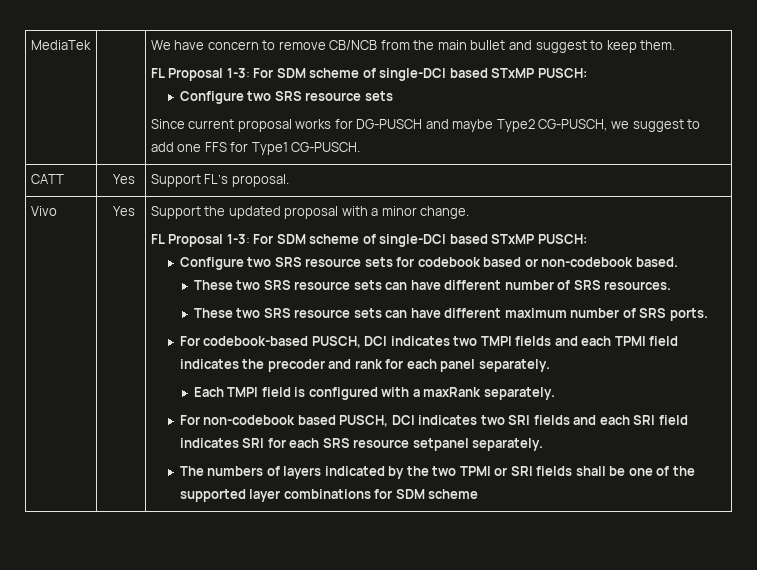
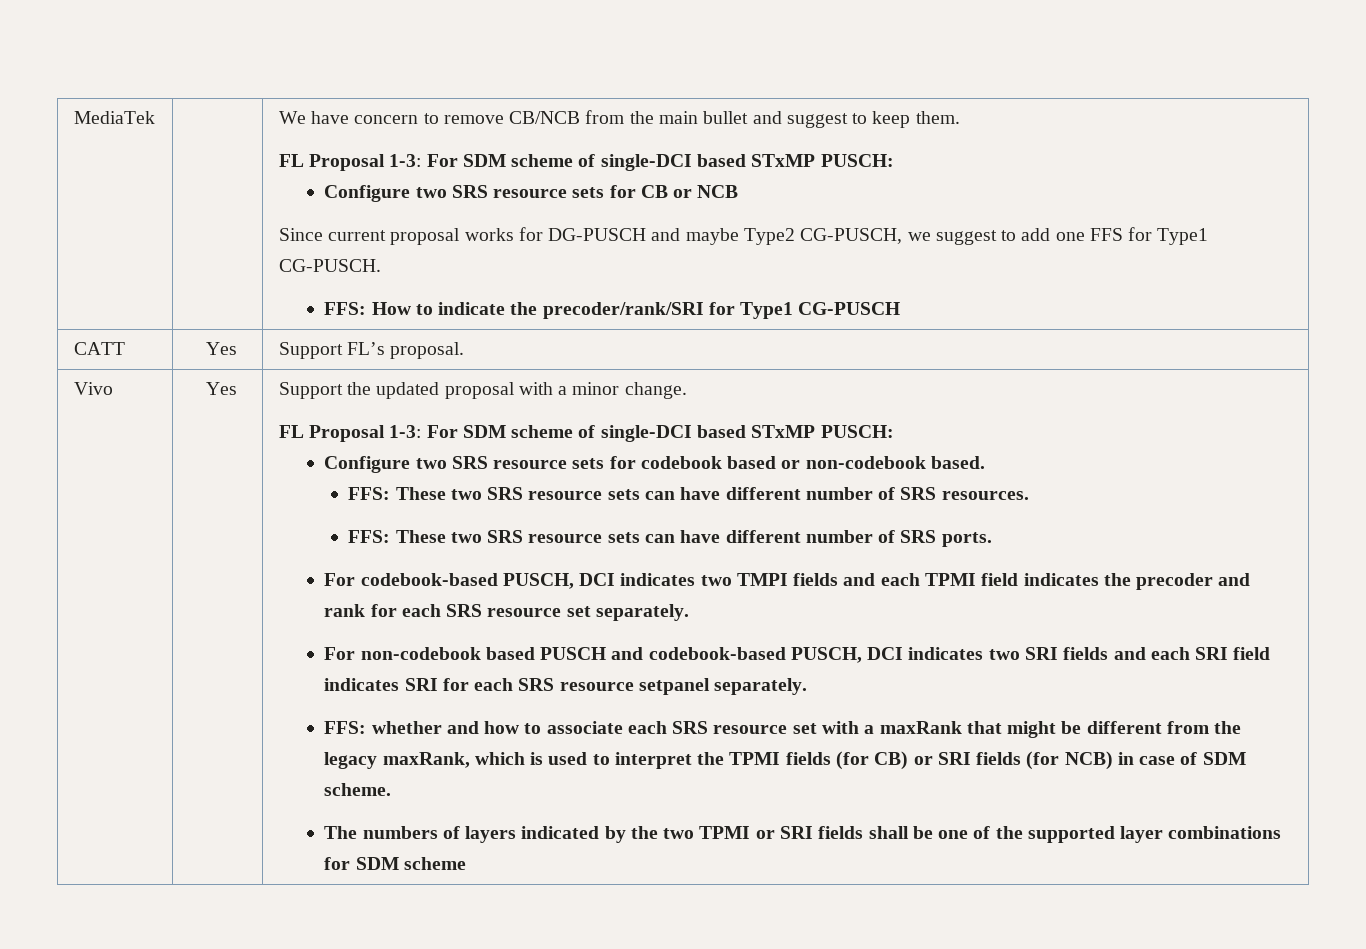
  We have concern to remove CB/NCB from the main bullet and suggest to keep them.
  FL Proposal 1-3: For SDM scheme of single-DCI based STxMP PUSCH:
- Configure two SRS resource sets
+ Configure two SRS resource sets for CB or NCB
+ FFS: How to indicate the precoder/rank/SRI for Type1 CG-PUSCH
- These two SRS resource sets can have different number of SRS resources.
+ FFS: These two SRS resource sets can have different number of SRS resources.
- These two SRS resource sets can have different maximum number of SRS ports.
+ FFS: These two SRS resource sets can have different number of SRS ports.
- For codebook-based PUSCH, DCI indicates two TMPI fields and each TPMI field indicates the precoder and rank for each panel separately.
- Each TMPI field is configured with a maxRank separately.
+ For codebook-based PUSCH, DCI indicates two TMPI fields and each TPMI field indicates the precoder and rank for each SRS resource set separately.
- For non-codebook based PUSCH, DCI indicates two SRI fields and each SRI field indicates SRI for each SRS resource setpanel separately.
+ For non-codebook based PUSCH and codebook-based PUSCH, DCI indicates two SRI fields and each SRI field indicates SRI for each SRS resource setpanel separately.
+ FFS: whether and how to associate each SRS resource set with a maxRank that might be different from the legacy maxRank, which is used to interpret the TPMI fields (for CB) or SRI fields (for NCB) in case of SDM scheme.

